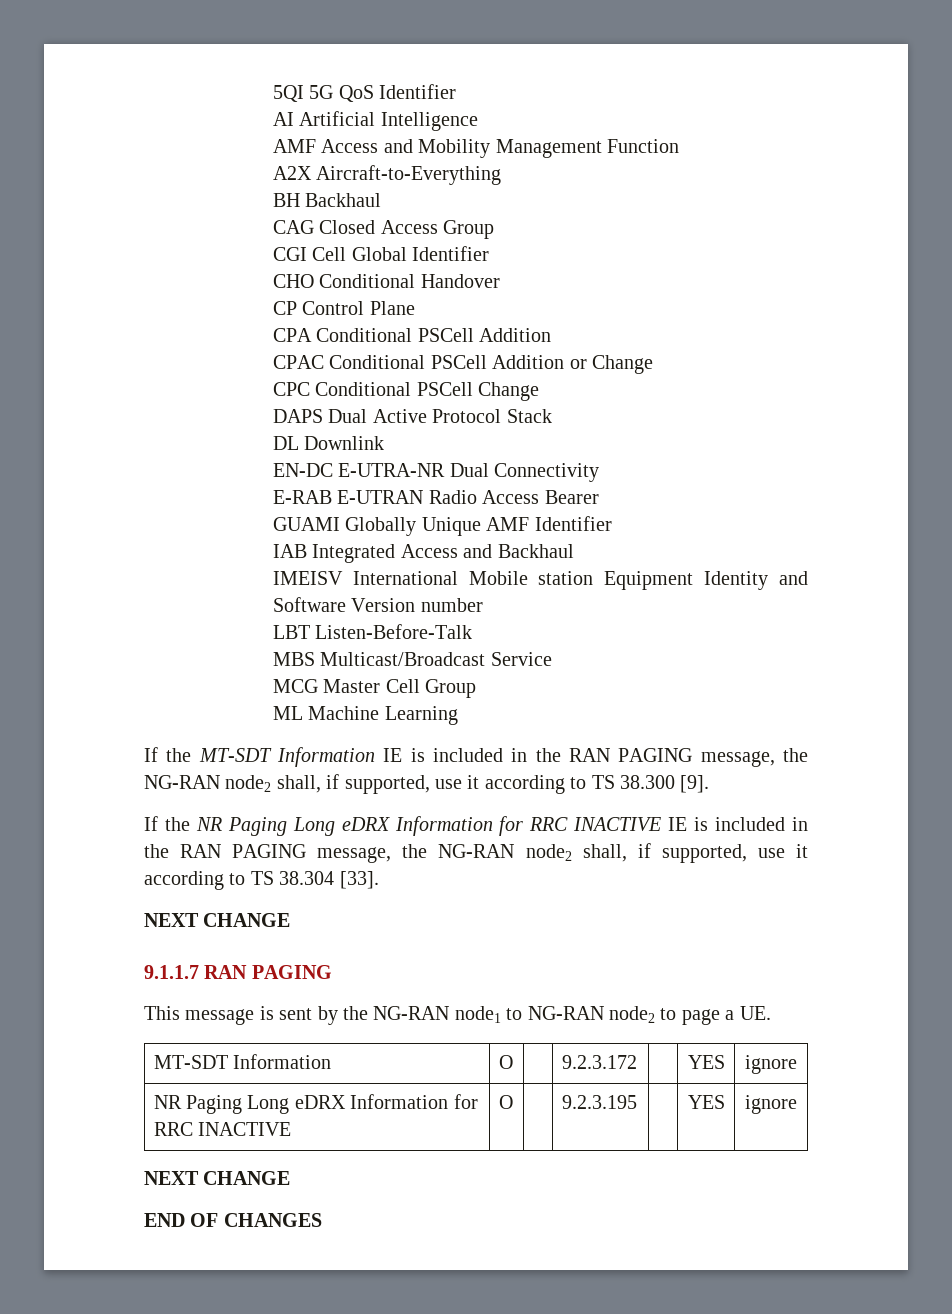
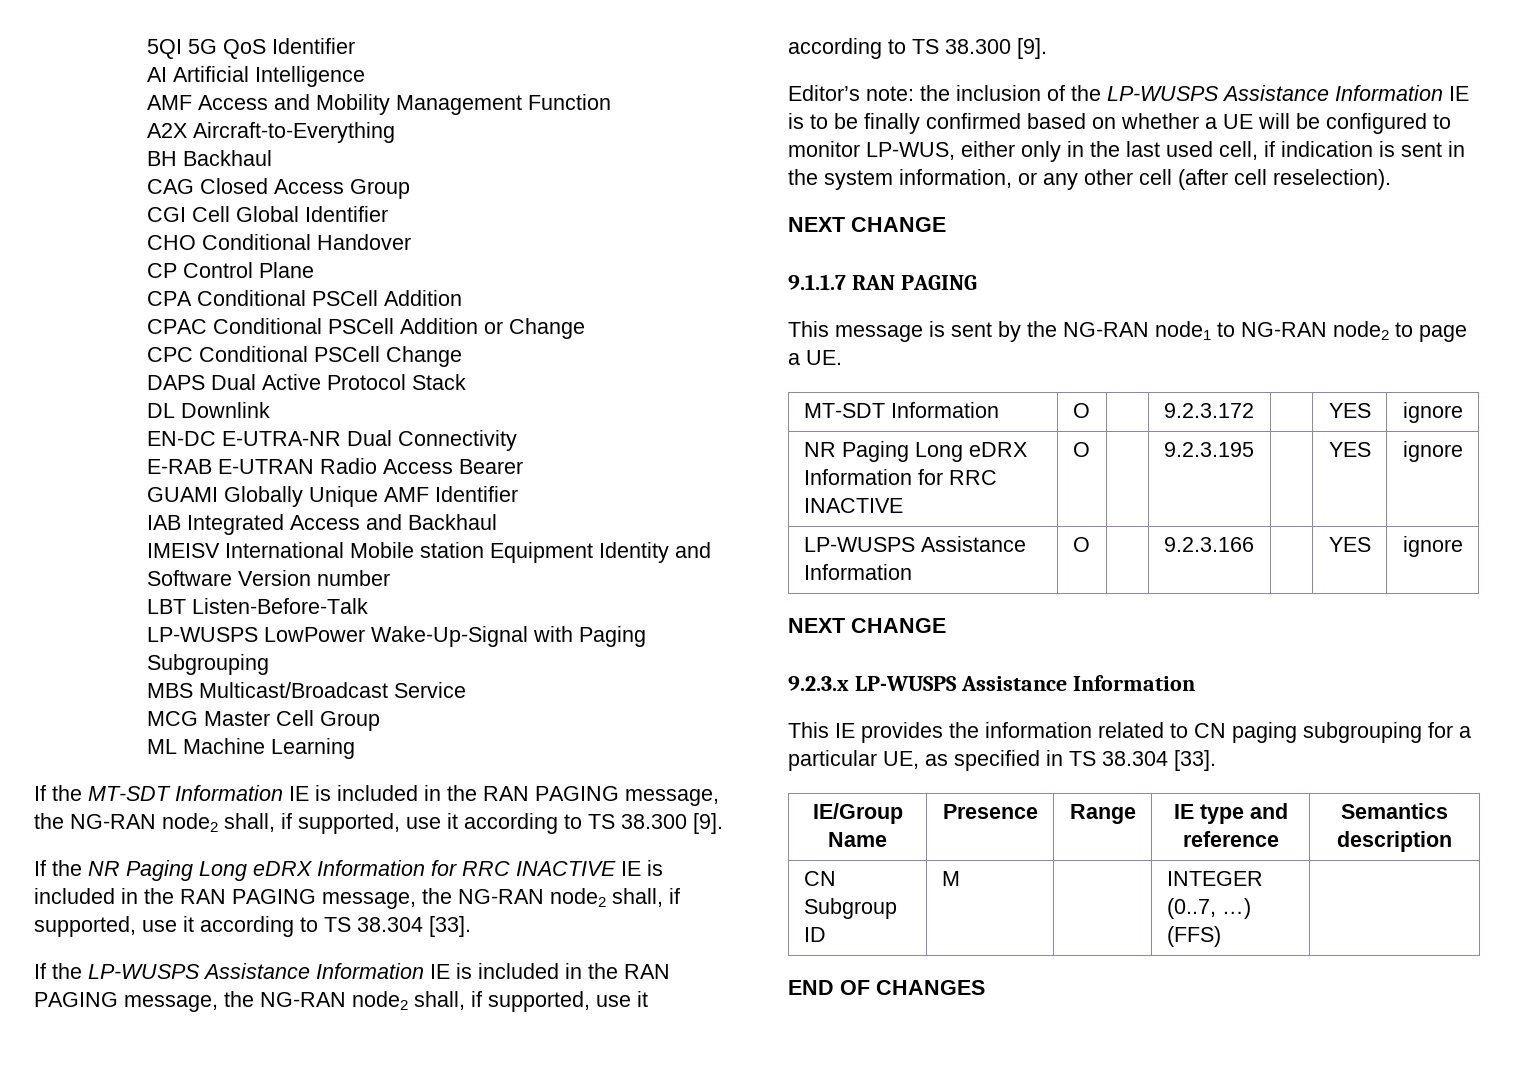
+ LP-WUSPS LowPower Wake-Up-Signal with Paging Subgrouping
+ If the LP-WUSPS Assistance Information IE is included in the RAN PAGING message, the NG-RAN node2 shall, if supported, use it according to TS 38.300 [9].
+ Editor’s note: the inclusion of the LP-WUSPS Assistance Information IE is to be finally confirmed based on whether a UE will be configured to monitor LP-WUS, either only in the last used cell, if indication is sent in the system information, or any other cell (after cell reselection).
  NR Paging Long eDRX Information for RRC INACTIVE | O | | 9.2.3.195 | | YES | ignore
+ LP-WUSPS Assistance Information | O | | 9.2.3.166 | | YES | ignore
  NEXT CHANGE
+ 9.2.3.x LP-WUSPS Assistance Information
+ This IE provides the information related to CN paging subgrouping for a particular UE, as specified in TS 38.304 [33].
+ IE/Group Name | Presence | Range | IE type and reference | Semantics description
+ CN Subgroup ID | M | | INTEGER (0..7, …) (FFS) |

